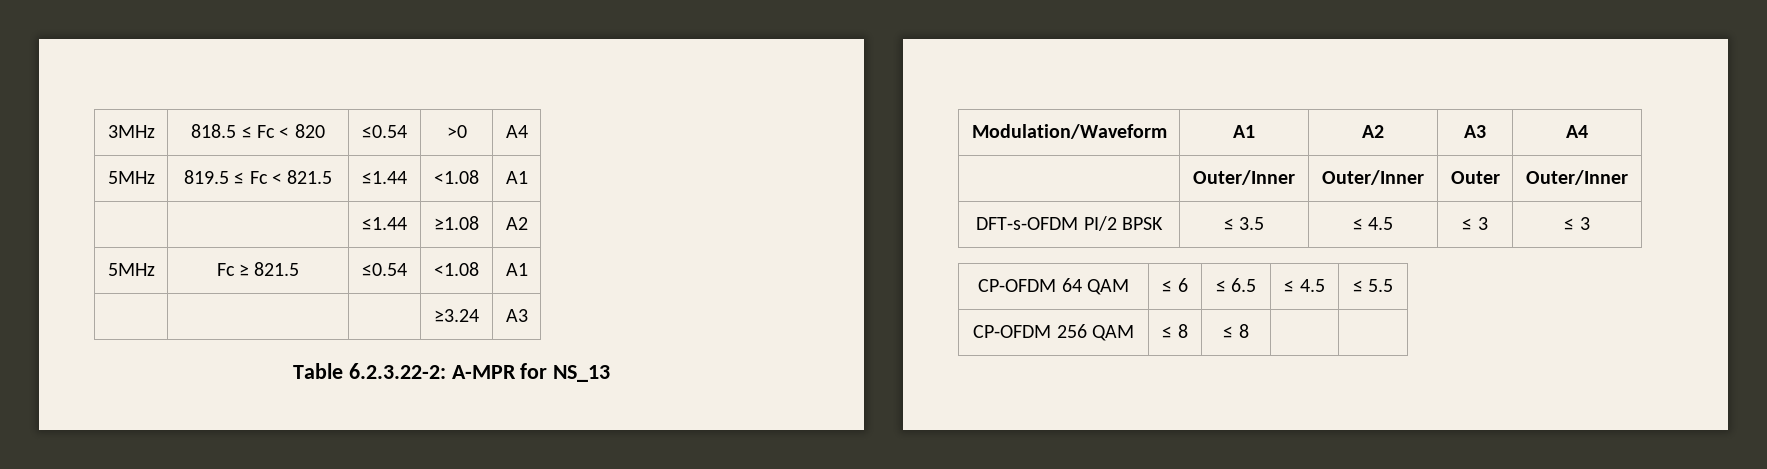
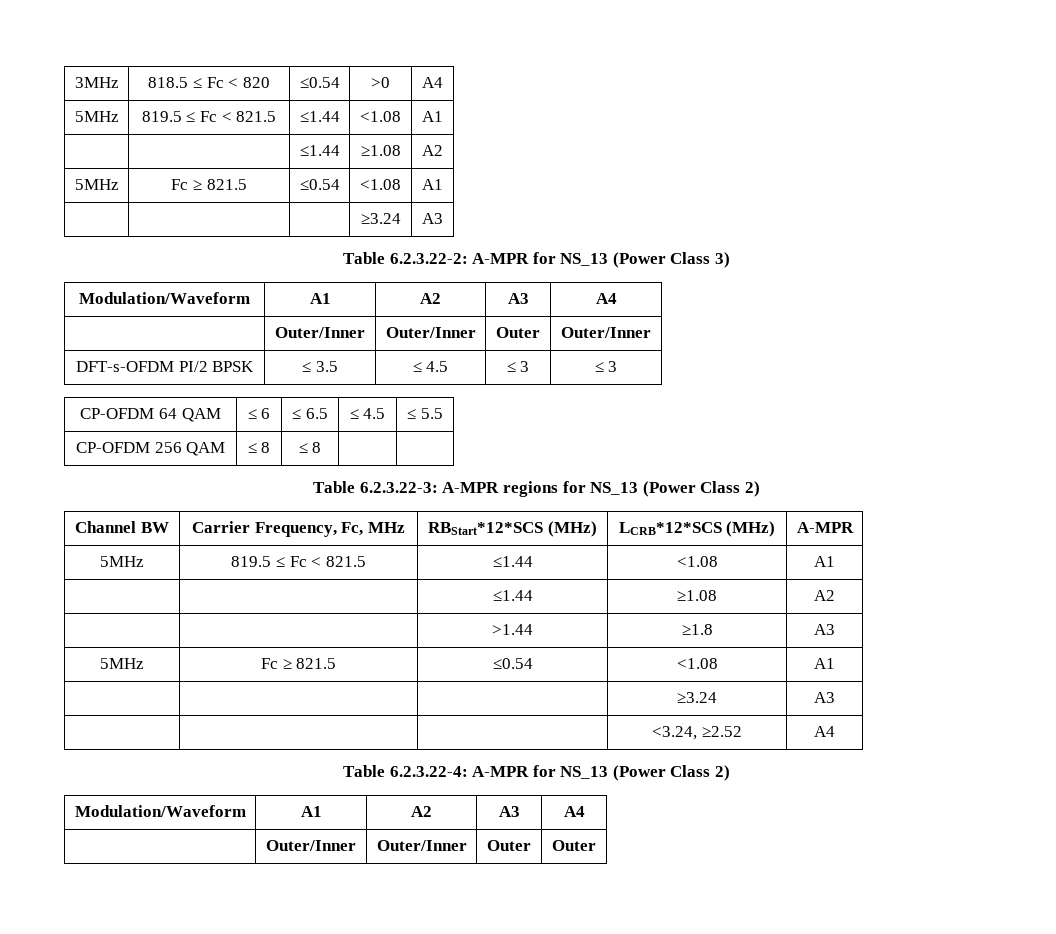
- Table 6.2.3.22-2: A-MPR for NS_13
+ Table 6.2.3.22-2: A-MPR for NS_13 (Power Class 3)
+ Table 6.2.3.22-3: A-MPR regions for NS_13 (Power Class 2)
+ Channel BW | Carrier Frequency, Fc, MHz | RBStart*12*SCS (MHz) | LCRB*12*SCS (MHz) | A-MPR
+ 5MHz | 819.5 ≤ Fc < 821.5 | ≤1.44 | <1.08 | A1
+ | | ≤1.44 | ≥1.08 | A2
+ | | >1.44 | ≥1.8 | A3
+ 5MHz | Fc ≥ 821.5 | ≤0.54 | <1.08 | A1
+ | | | ≥3.24 | A3
+ | | | <3.24, ≥2.52 | A4
+ Table 6.2.3.22-4: A-MPR for NS_13 (Power Class 2)
+ Modulation/Waveform | A1 | A2 | A3 | A4
+ | Outer/Inner | Outer/Inner | Outer | Outer

